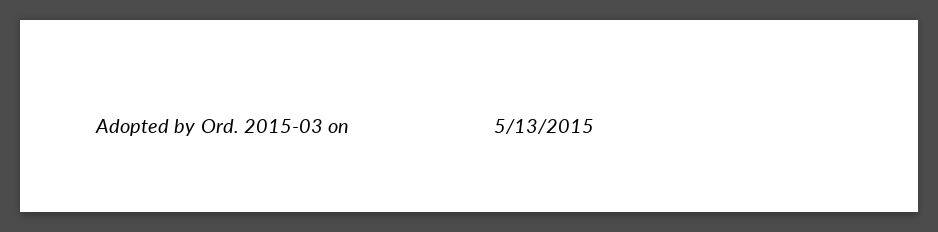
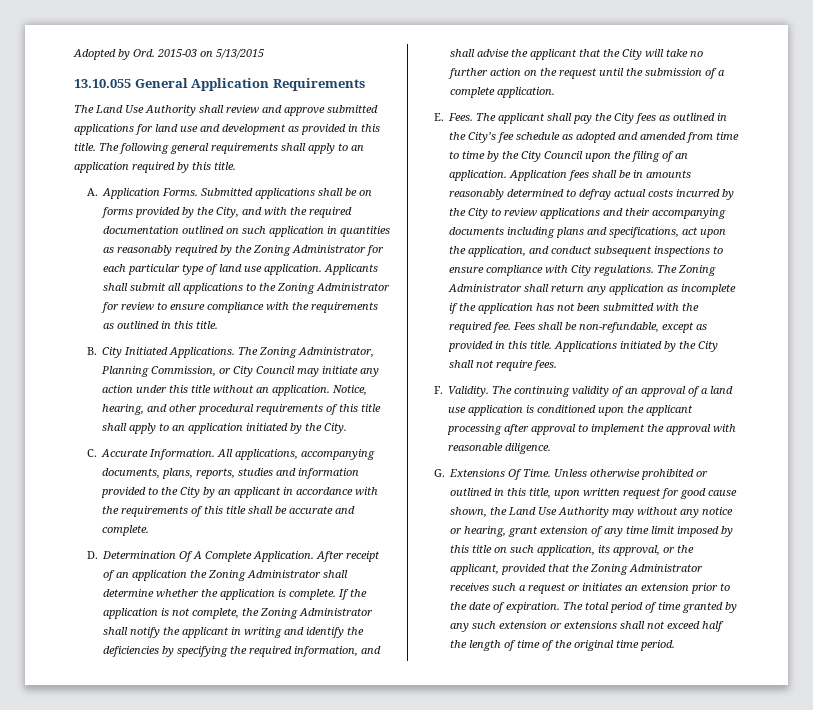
+ 13.10.055 General Application Requirements
+ The Land Use Authority shall review and approve submitted applications for land use and development as provided in this title. The following general requirements shall apply to an application required by this title.
+ A. Application Forms. Submitted applications shall be on forms provided by the City, and with the required documentation outlined on such application in quantities as reasonably required by the Zoning Administrator for each particular type of land use application. Applicants shall submit all applications to the Zoning Administrator for review to ensure compliance with the requirements as outlined in this title.
+ B. City Initiated Applications. The Zoning Administrator, Planning Commission, or City Council may initiate any action under this title without an application. Notice, hearing, and other procedural requirements of this title shall apply to an application initiated by the City.
+ C. Accurate Information. All applications, accompanying documents, plans, reports, studies and information provided to the City by an applicant in accordance with the requirements of this title shall be accurate and complete.
+ D. Determination Of A Complete Application. After receipt of an application the Zoning Administrator shall determine whether the application is complete. If the application is not complete, the Zoning Administrator shall notify the applicant in writing and identify the deficiencies by specifying the required information, and shall advise the applicant that the City will take no further action on the request until the submission of a complete application.
+ E. Fees. The applicant shall pay the City fees as outlined in the City’s fee schedule as adopted and amended from time to time by the City Council upon the filing of an application. Application fees shall be in amounts reasonably determined to defray actual costs incurred by the City to review applications and their accompanying documents including plans and specifications, act upon the application, and conduct subsequent inspections to ensure compliance with City regulations. The Zoning Administrator shall return any application as incomplete if the application has not been submitted with the required fee. Fees shall be non-refundable, except as provided in this title. Applications initiated by the City shall not require fees.
+ F. Validity. The continuing validity of an approval of a land use application is conditioned upon the applicant processing after approval to implement the approval with reasonable diligence.
+ G. Extensions Of Time. Unless otherwise prohibited or outlined in this title, upon written request for good cause shown, the Land Use Authority may without any notice or hearing, grant extension of any time limit imposed by this title on such application, its approval, or the applicant, provided that the Zoning Administrator receives such a request or initiates an extension prior to the date of expiration. The total period of time granted by any such extension or extensions shall not exceed half the length of time of the original time period.

